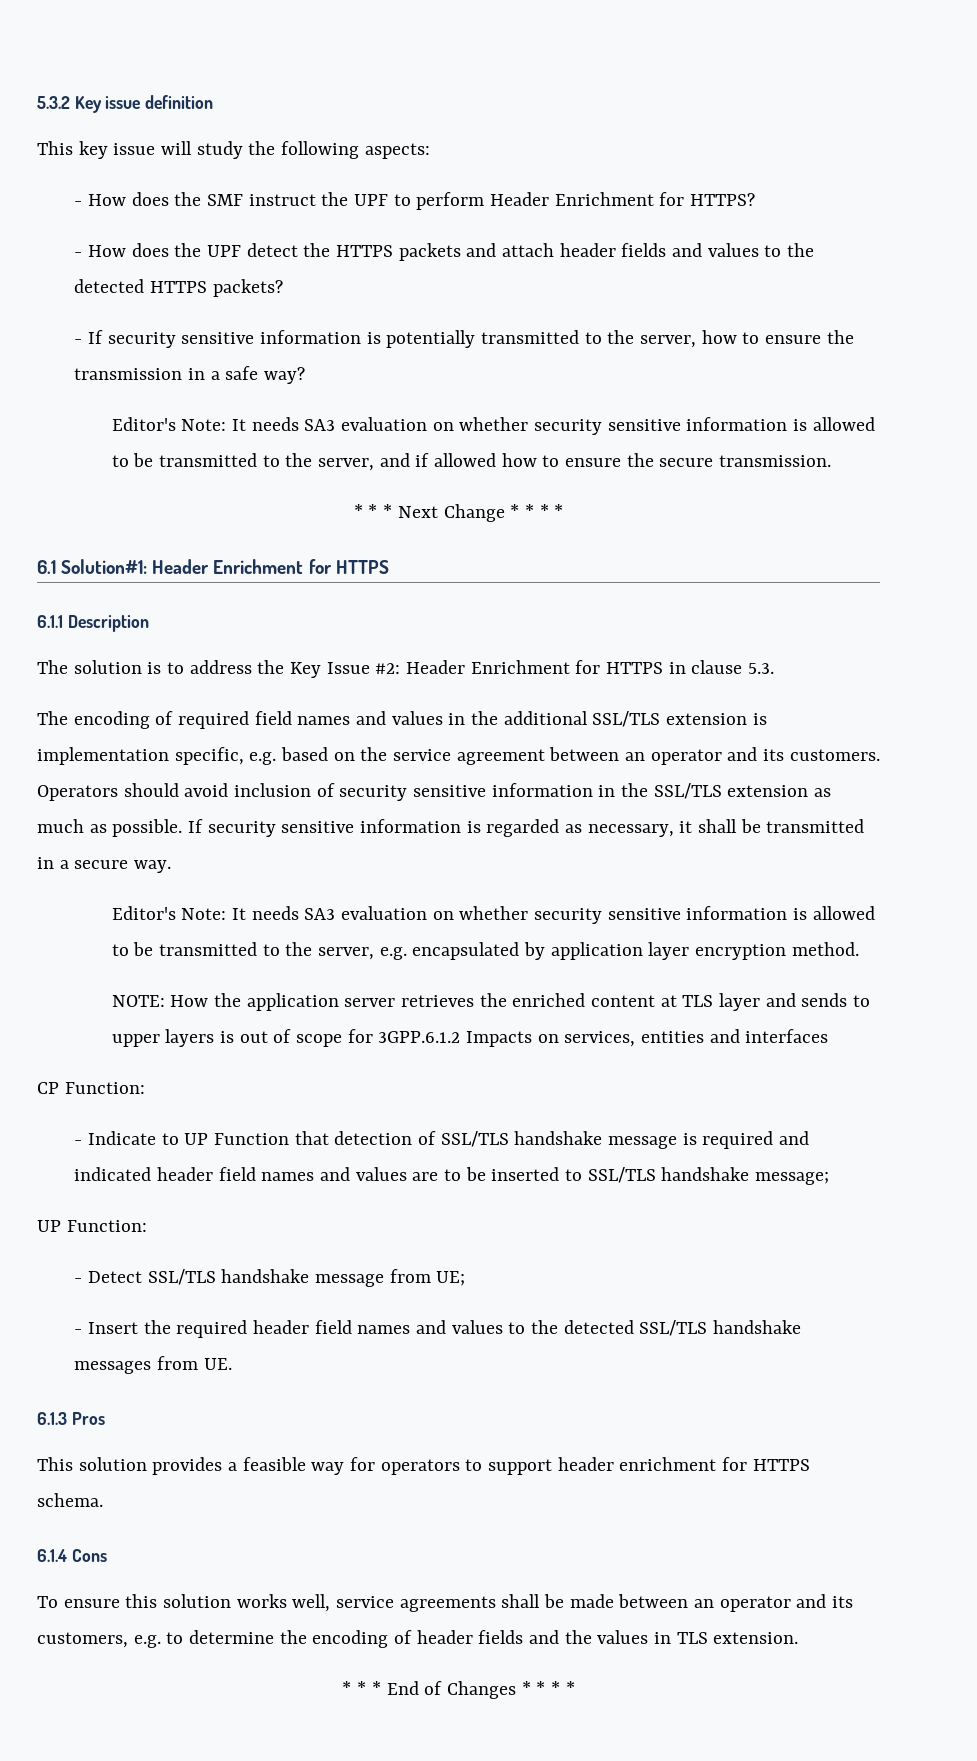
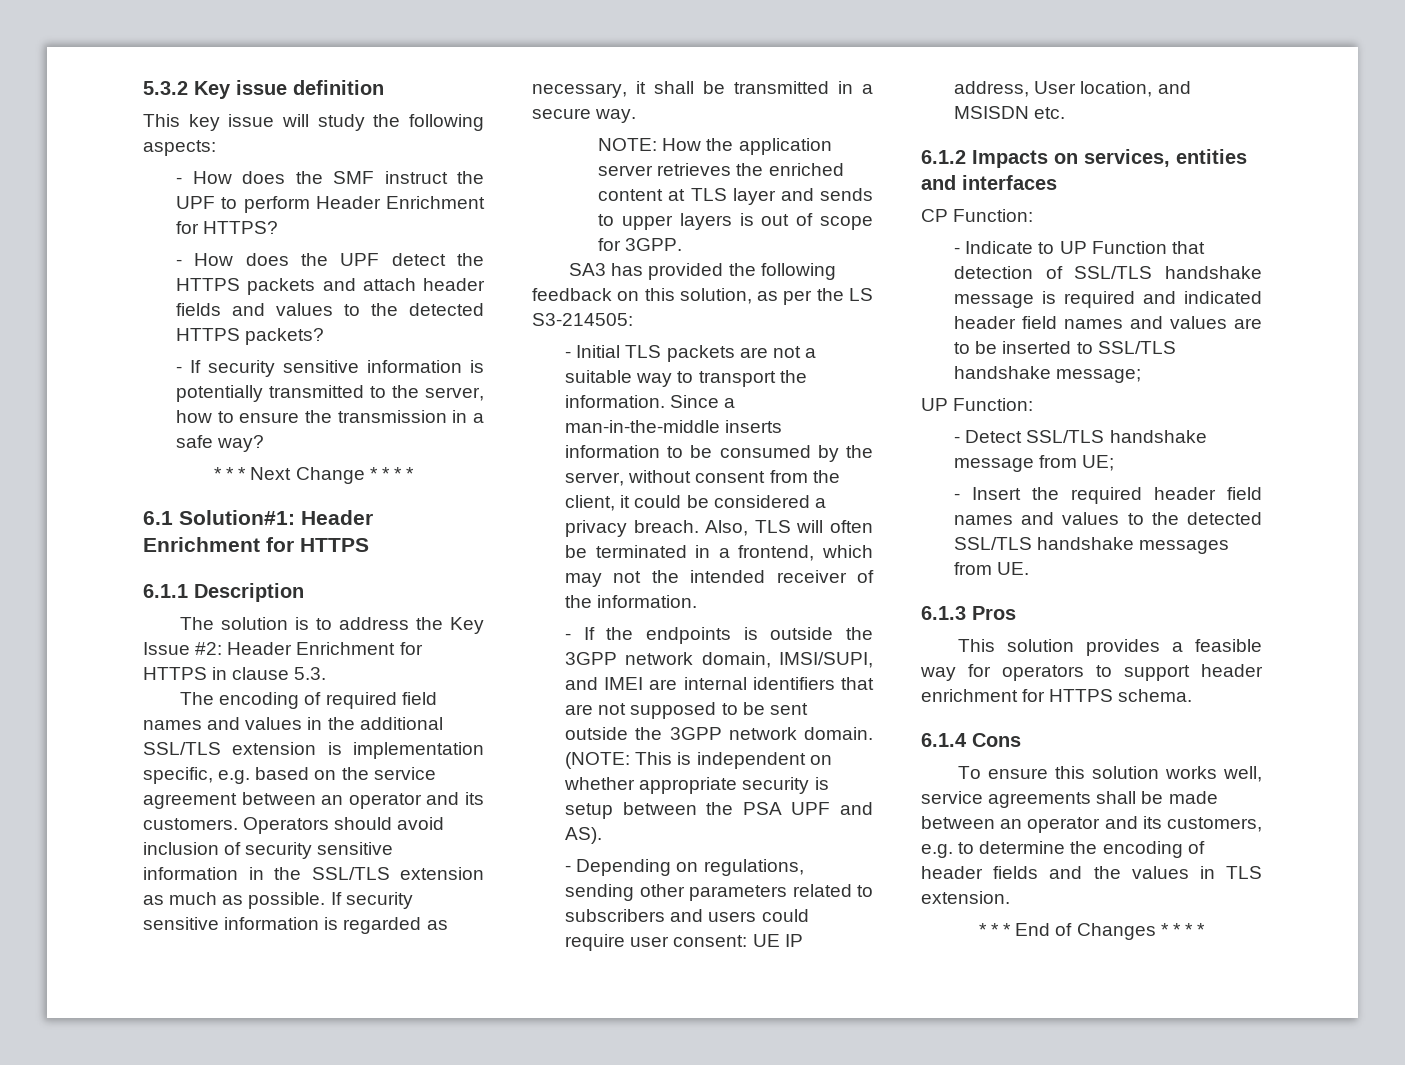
- Editor's Note: It needs SA3 evaluation on whether security sensitive information is allowed to be transmitted to the server, and if allowed how to ensure the secure transmission.
- Editor's Note: It needs SA3 evaluation on whether security sensitive information is allowed to be transmitted to the server, e.g. encapsulated by application layer encryption method.
- NOTE: How the application server retrieves the enriched content at TLS layer and sends to upper layers is out of scope for 3GPP.6.1.2 Impacts on services, entities and interfaces
+ NOTE: How the application server retrieves the enriched content at TLS layer and sends to upper layers is out of scope for 3GPP.
+ SA3 has provided the following feedback on this solution, as per the LS S3-214505:
+ - Initial TLS packets are not a suitable way to transport the information. Since a man-in-the-middle inserts information to be consumed by the server, without consent from the client, it could be considered a privacy breach. Also, TLS will often be terminated in a frontend, which may not the intended receiver of the information.
+ - If the endpoints is outside the 3GPP network domain, IMSI/SUPI, and IMEI are internal identifiers that are not supposed to be sent outside the 3GPP network domain. (NOTE: This is independent on whether appropriate security is setup between the PSA UPF and AS).
+ - Depending on regulations, sending other parameters related to subscribers and users could require user consent: UE IP address, User location, and MSISDN etc.
+ 6.1.2 Impacts on services, entities and interfaces

